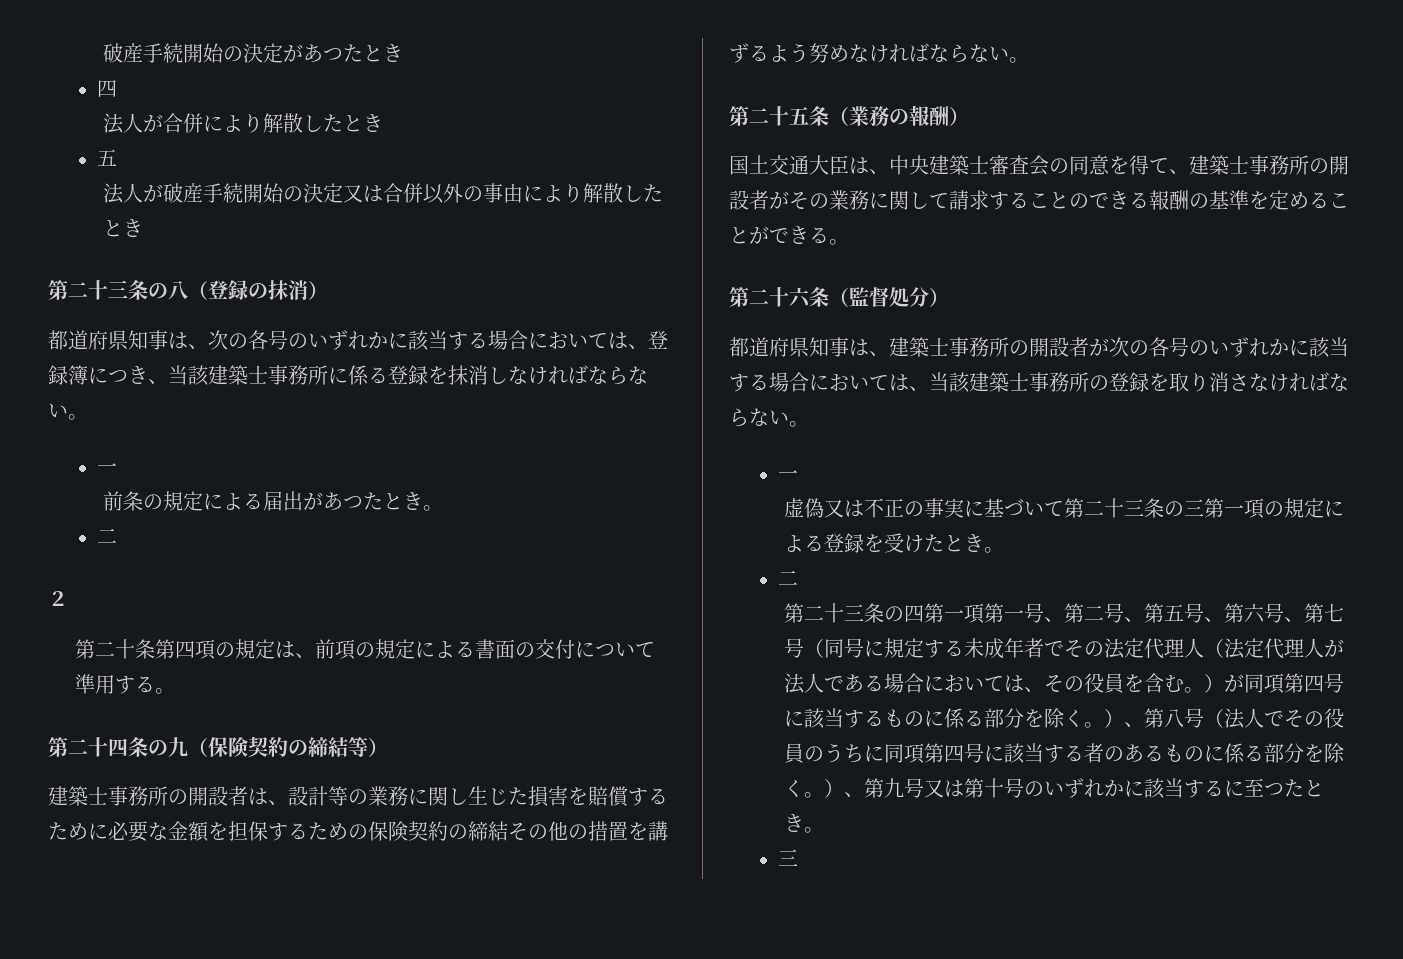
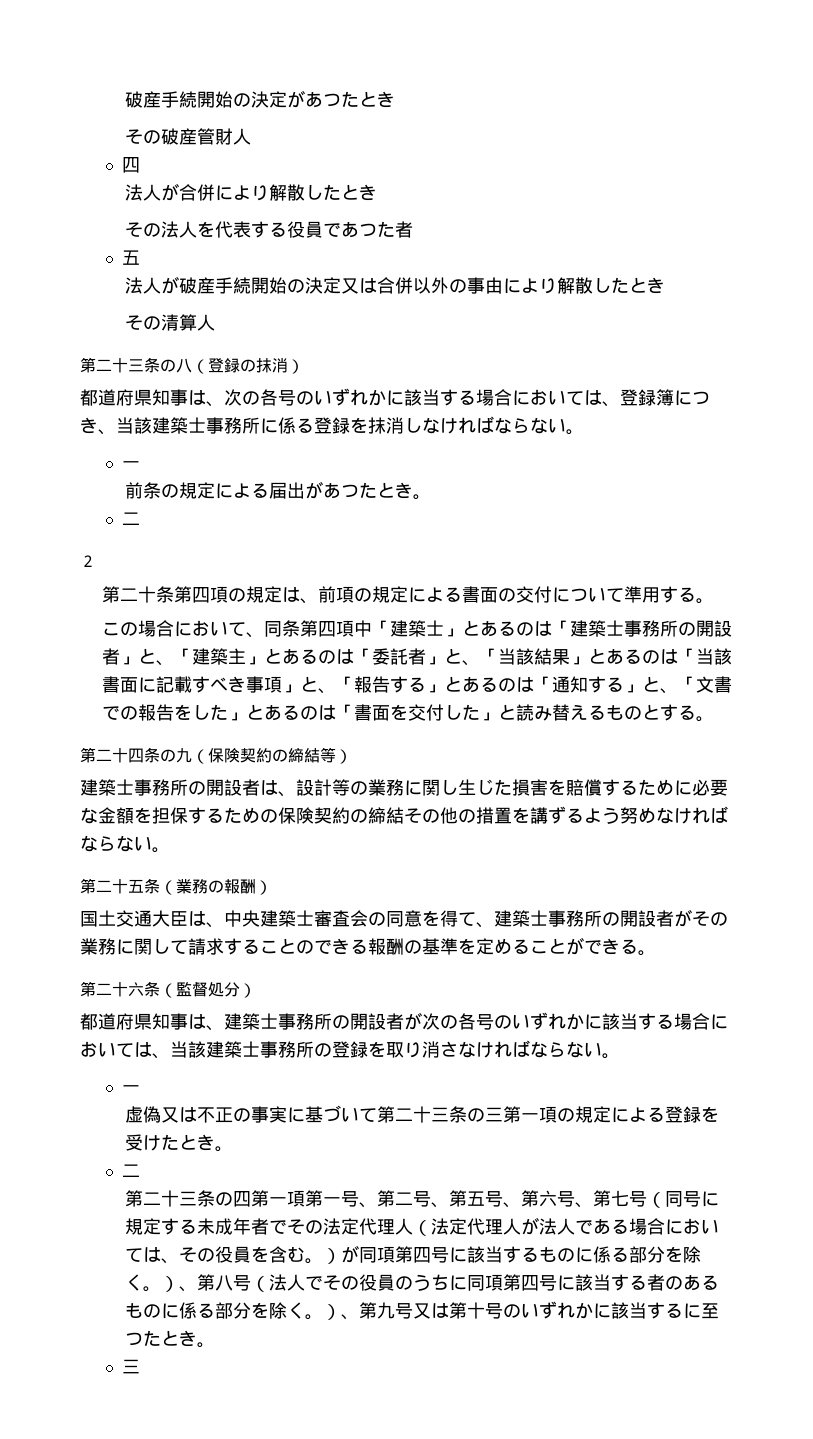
+ その破産管財人
+ その法人を代表する役員であつた者
+ その清算人
+ この場合において、同条第四項中「建築士」とあるのは「建築士事務所の開設者」と、「建築主」とあるのは「委託者」と、「当該結果」とあるのは「当該書面に記載すべき事項」と、「報告する」とあるのは「通知する」と、「文書での報告をした」とあるのは「書面を交付した」と読み替えるものとする。

